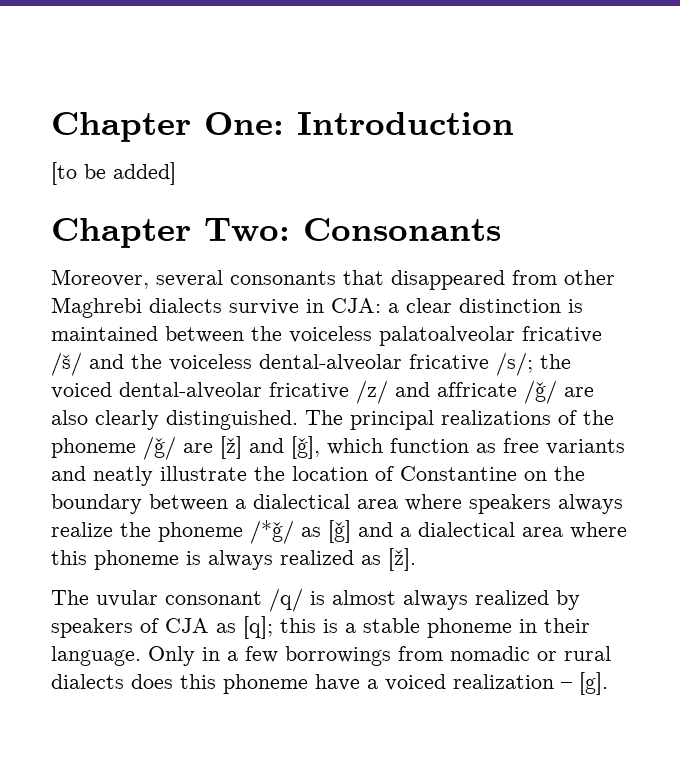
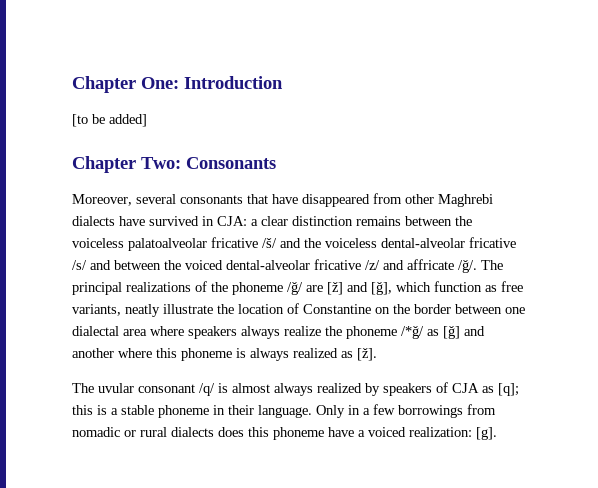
- Moreover, several consonants that disappeared from other Maghrebi dialects survive in CJA: a clear distinction is maintained between the voiceless palatoalveolar fricative /š/ and the voiceless dental-alveolar fricative /s/; the voiced dental-alveolar fricative /z/ and affricate /ǧ/ are also clearly distinguished.
+ Moreover, several consonants that have disappeared from other Maghrebi dialects have survived in CJA: a clear distinction remains between the voiceless palatoalveolar fricative /š/ and the voiceless dental-alveolar fricative /s/ and between the voiced dental-alveolar fricative /z/ and affricate /ǧ/.
- The principal realizations of the phoneme /ǧ/ are [ž] and [ǧ], which function as free variants and neatly illustrate the location of Constantine on the boundary between a dialectical area where speakers always realize the phoneme /*ǧ/ as [ǧ] and a dialectical area where this phoneme is always realized as [ž].
+ The principal realizations of the phoneme /ǧ/ are [ž] and [ǧ], which function as free variants, neatly illustrate the location of Constantine on the border between one dialectal area where speakers always realize the phoneme /*ǧ/ as [ǧ] and another where this phoneme is always realized as [ž].
- Only in a few borrowings from nomadic or rural dialects does this phoneme have a voiced realization – [g].
+ Only in a few borrowings from nomadic or rural dialects does this phoneme have a voiced realization: [g].

